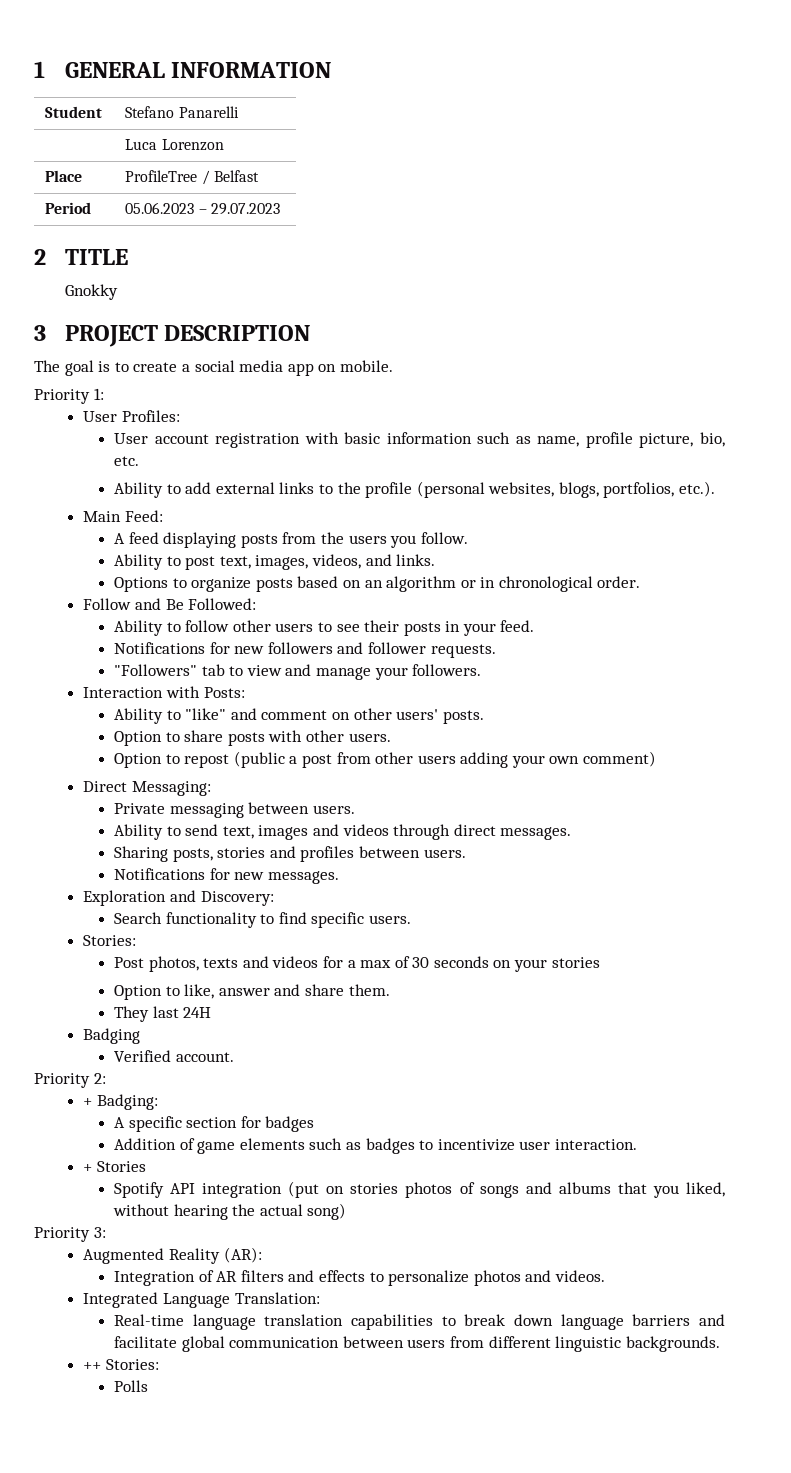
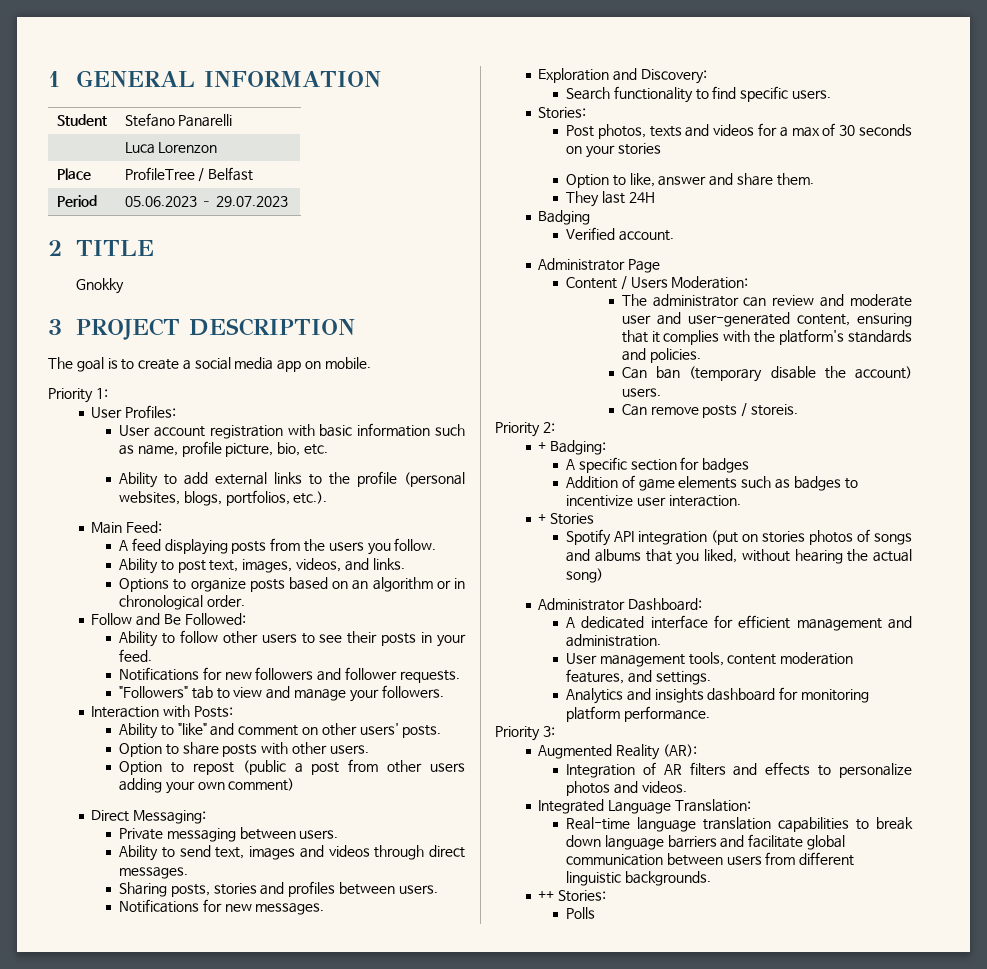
+ Administrator Page
+ Content / Users Moderation:
+ The administrator can review and moderate user and user-generated content, ensuring that it complies with the platform's standards and policies.
+ Can ban (temporary disable the account) users.
+ Can remove posts / storeis.
+ Administrator Dashboard:
+ A dedicated interface for efficient management and administration.
+ User management tools, content moderation features, and settings.
+ Analytics and insights dashboard for monitoring platform performance.

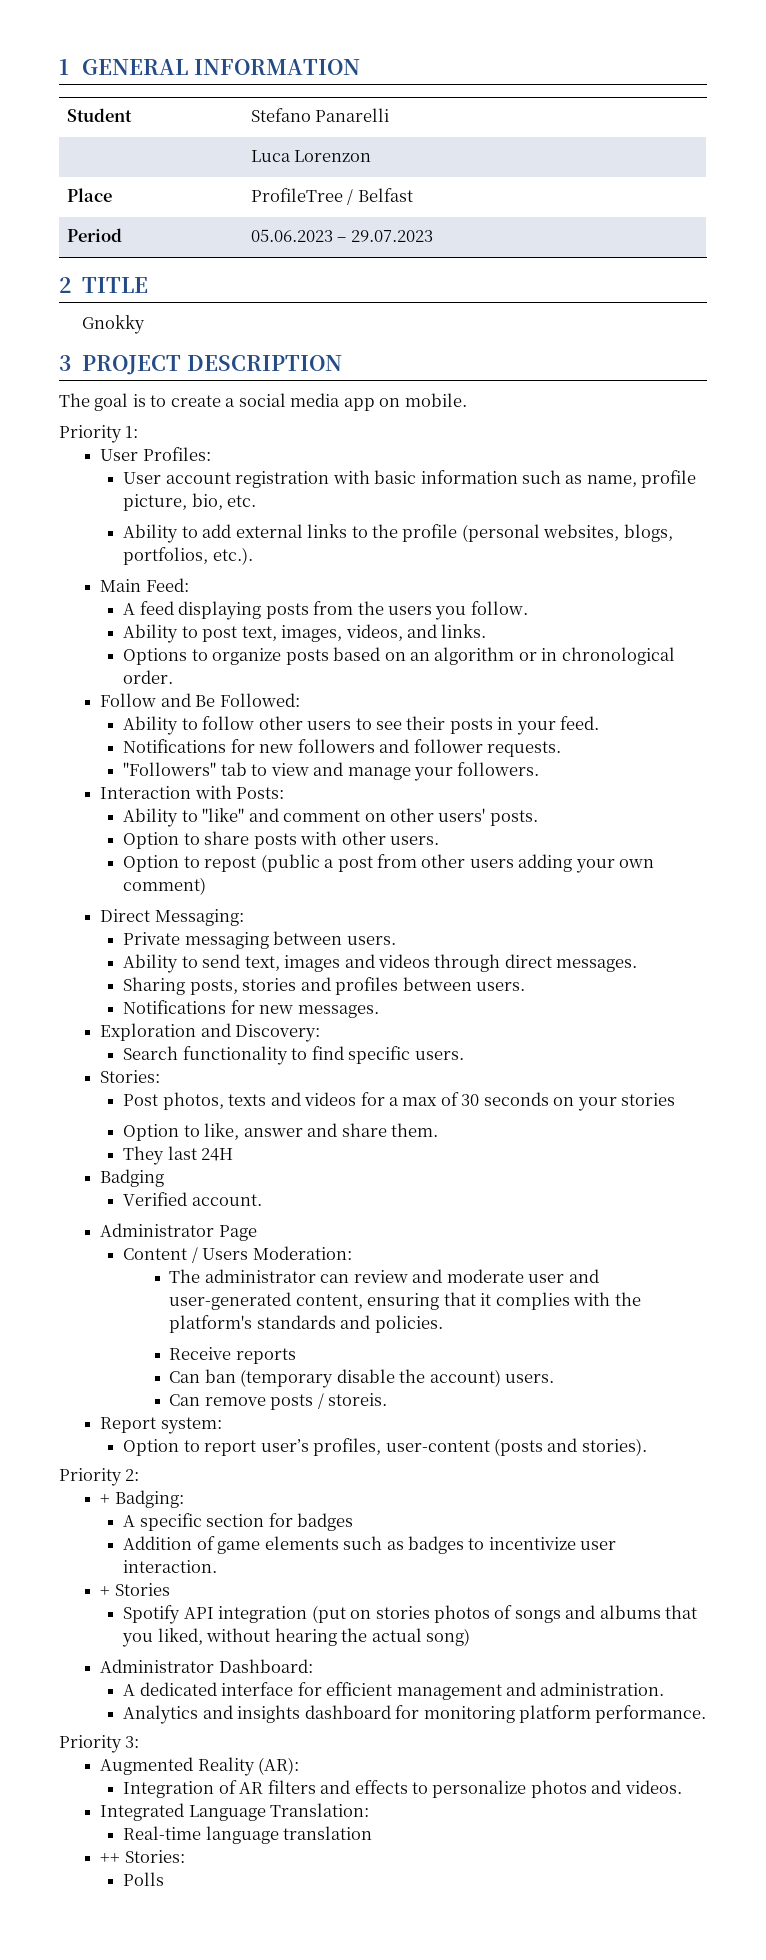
+ Receive reports
+ Report system:
+ Option to report user’s profiles, user-content (posts and stories).
- User management tools, content moderation features, and settings.
- Real-time language translation capabilities to break down language barriers and facilitate global communication between users from different linguistic backgrounds.
+ Real-time language translation

